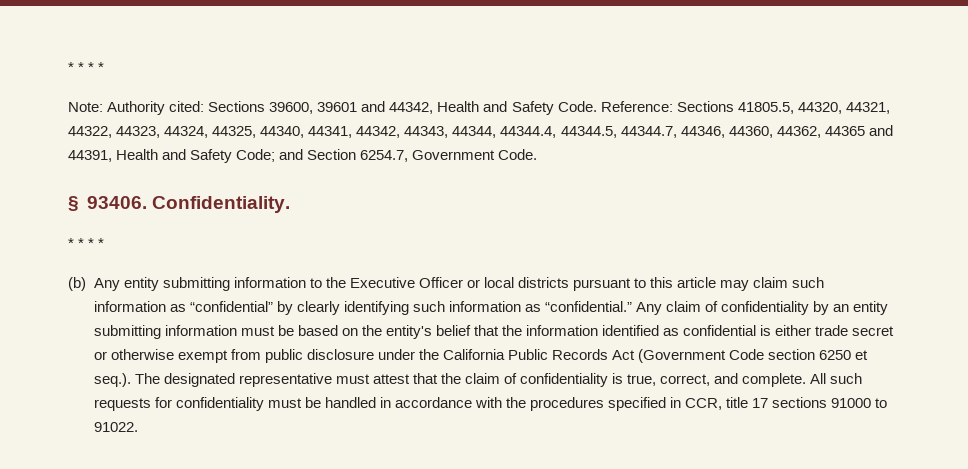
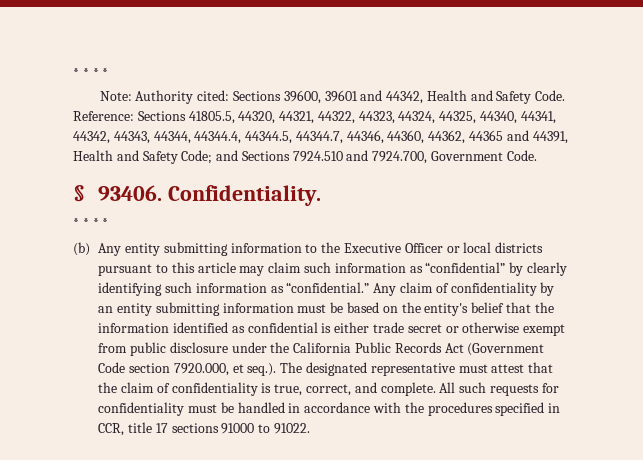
- Reference: Sections 41805.5, 44320, 44321, 44322, 44323, 44324, 44325, 44340, 44341, 44342, 44343, 44344, 44344.4, 44344.5, 44344.7, 44346, 44360, 44362, 44365 and 44391, Health and Safety Code; and Section 6254.7, Government Code.
+ Reference: Sections 41805.5, 44320, 44321, 44322, 44323, 44324, 44325, 44340, 44341, 44342, 44343, 44344, 44344.4, 44344.5, 44344.7, 44346, 44360, 44362, 44365 and 44391, Health and Safety Code; and Sections 7924.510 and 7924.700, Government Code.
- Any claim of confidentiality by an entity submitting information must be based on the entity's belief that the information identified as confidential is either trade secret or otherwise exempt from public disclosure under the California Public Records Act (Government Code section 6250 et seq.). The designated representative must attest that the claim of confidentiality is true, correct, and complete.
+ Any claim of confidentiality by an entity submitting information must be based on the entity's belief that the information identified as confidential is either trade secret or otherwise exempt from public disclosure under the California Public Records Act (Government Code section 7920.000, et seq.). The designated representative must attest that the claim of confidentiality is true, correct, and complete.

